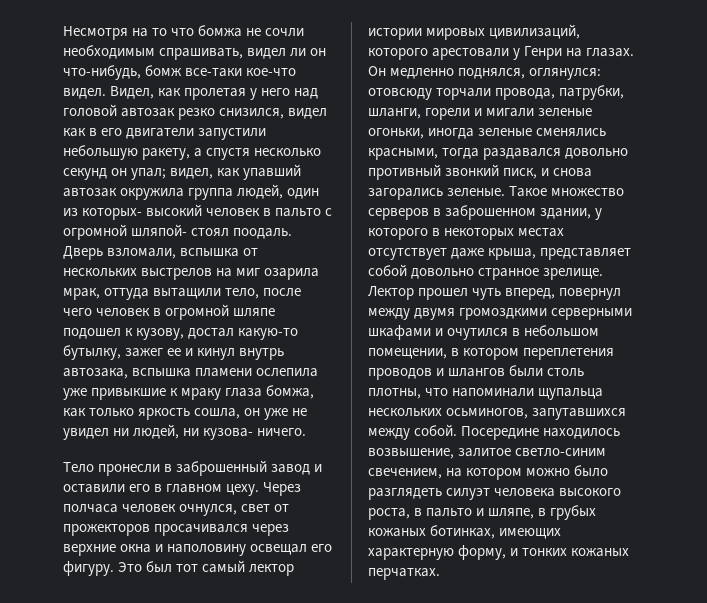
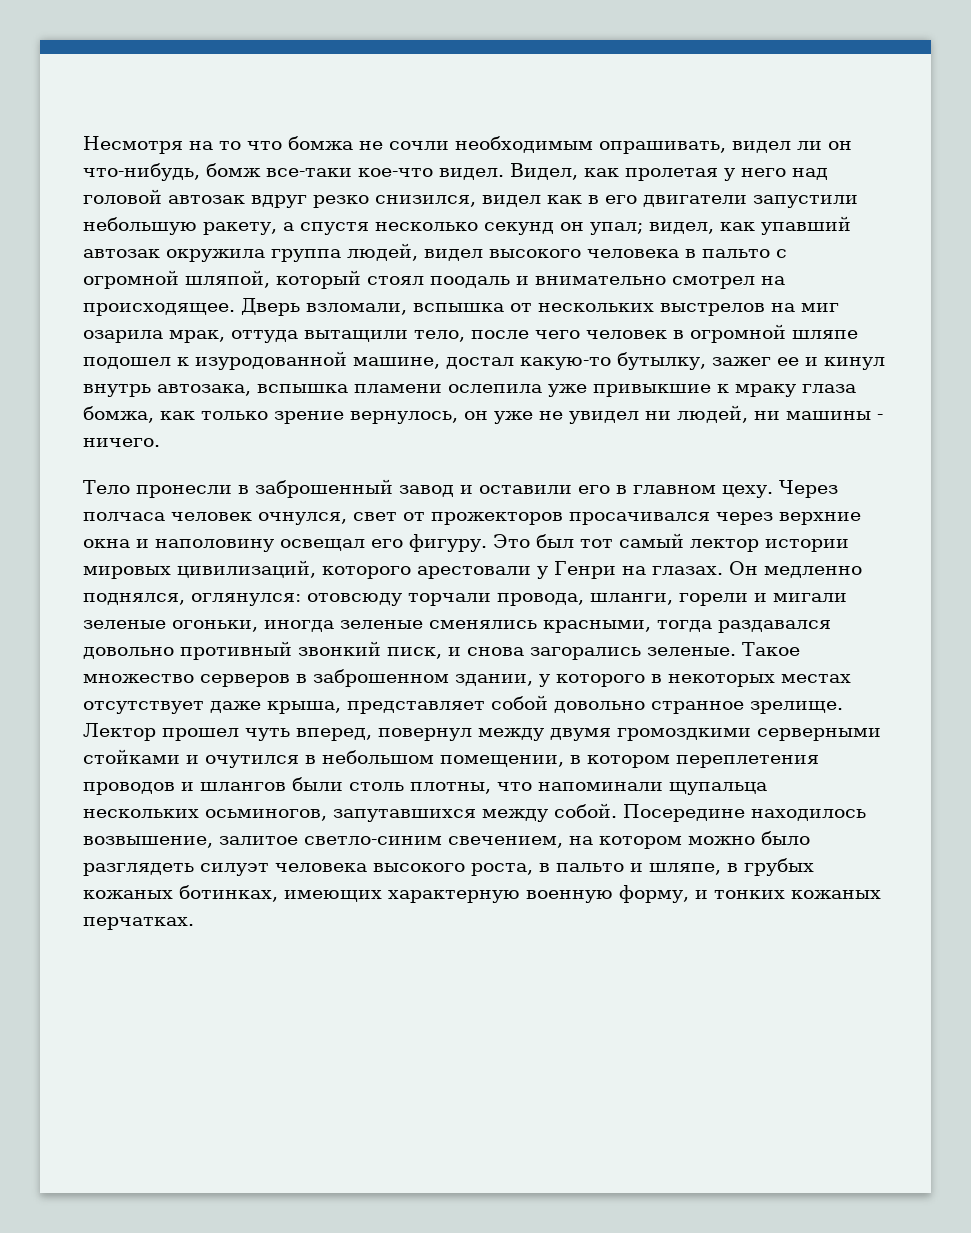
- Несмотря на то что бомжа не сочли необходимым спрашивать, видел ли он что-нибудь, бомж все-таки кое-что видел.
+ Несмотря на то что бомжа не сочли необходимым опрашивать, видел ли он что-нибудь, бомж все-таки кое-что видел.
- Видел, как пролетая у него над головой автозак резко снизился, видел как в его двигатели запустили небольшую ракету, а спустя несколько секунд он упал; видел, как упавший автозак окружила группа людей, один из которых- высокий человек в пальто с огромной шляпой- стоял поодаль.
+ Видел, как пролетая у него над головой автозак вдруг резко снизился, видел как в его двигатели запустили небольшую ракету, а спустя несколько секунд он упал; видел, как упавший автозак окружила группа людей, видел высокого человека в пальто с огромной шляпой, который стоял поодаль и внимательно смотрел на происходящее.
- Дверь взломали, вспышка от нескольких выстрелов на миг озарила мрак, оттуда вытащили тело, после чего человек в огромной шляпе подошел к кузову, достал какую-то бутылку, зажег ее и кинул внутрь автозака, вспышка пламени ослепила уже привыкшие к мраку глаза бомжа, как только яркость сошла, он уже не увидел ни людей, ни кузова- ничего.
+ Дверь взломали, вспышка от нескольких выстрелов на миг озарила мрак, оттуда вытащили тело, после чего человек в огромной шляпе подошел к изуродованной машине, достал какую-то бутылку, зажег ее и кинул внутрь автозака, вспышка пламени ослепила уже привыкшие к мраку глаза бомжа, как только зрение вернулось, он уже не увидел ни людей, ни машины - ничего.
- Он медленно поднялся, оглянулся: отовсюду торчали провода, патрубки, шланги, горели и мигали зеленые огоньки, иногда зеленые сменялись красными, тогда раздавался довольно противный звонкий писк, и снова загорались зеленые.
+ Он медленно поднялся, оглянулся: отовсюду торчали провода, шланги, горели и мигали зеленые огоньки, иногда зеленые сменялись красными, тогда раздавался довольно противный звонкий писк, и снова загорались зеленые.
- Лектор прошел чуть вперед, повернул между двумя громоздкими серверными шкафами и очутился в небольшом помещении, в котором переплетения проводов и шлангов были столь плотны, что напоминали щупальца нескольких осьминогов, запутавшихся между собой.
+ Лектор прошел чуть вперед, повернул между двумя громоздкими серверными стойками и очутился в небольшом помещении, в котором переплетения проводов и шлангов были столь плотны, что напоминали щупальца нескольких осьминогов, запутавшихся между собой.
- Посередине находилось возвышение, залитое светло-синим свечением, на котором можно было разглядеть силуэт человека высокого роста, в пальто и шляпе, в грубых кожаных ботинках, имеющих характерную форму, и тонких кожаных перчатках.
+ Посередине находилось возвышение, залитое светло-синим свечением, на котором можно было разглядеть силуэт человека высокого роста, в пальто и шляпе, в грубых кожаных ботинках, имеющих характерную военную форму, и тонких кожаных перчатках.

